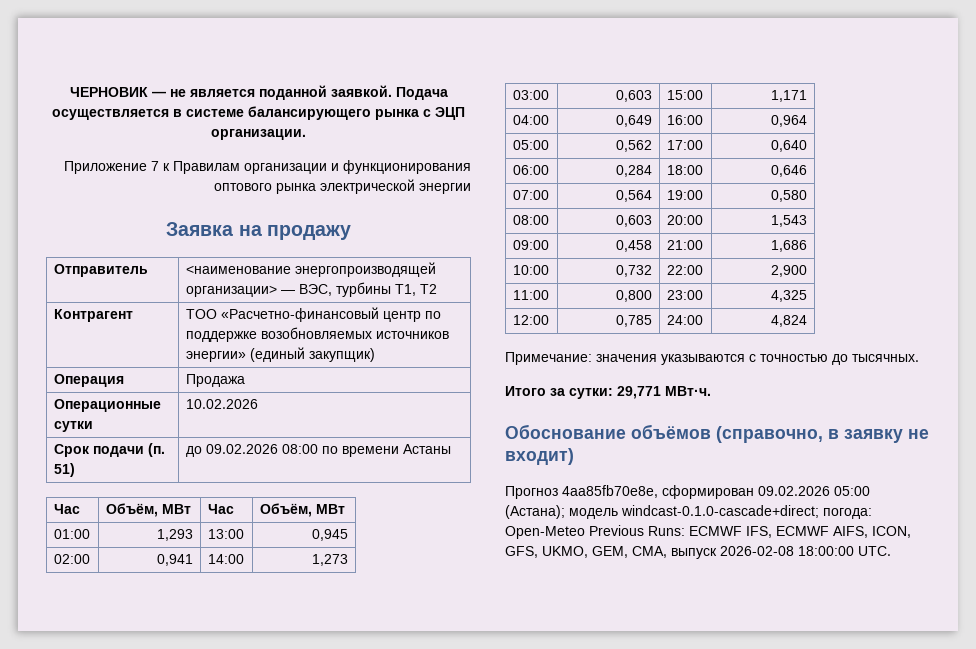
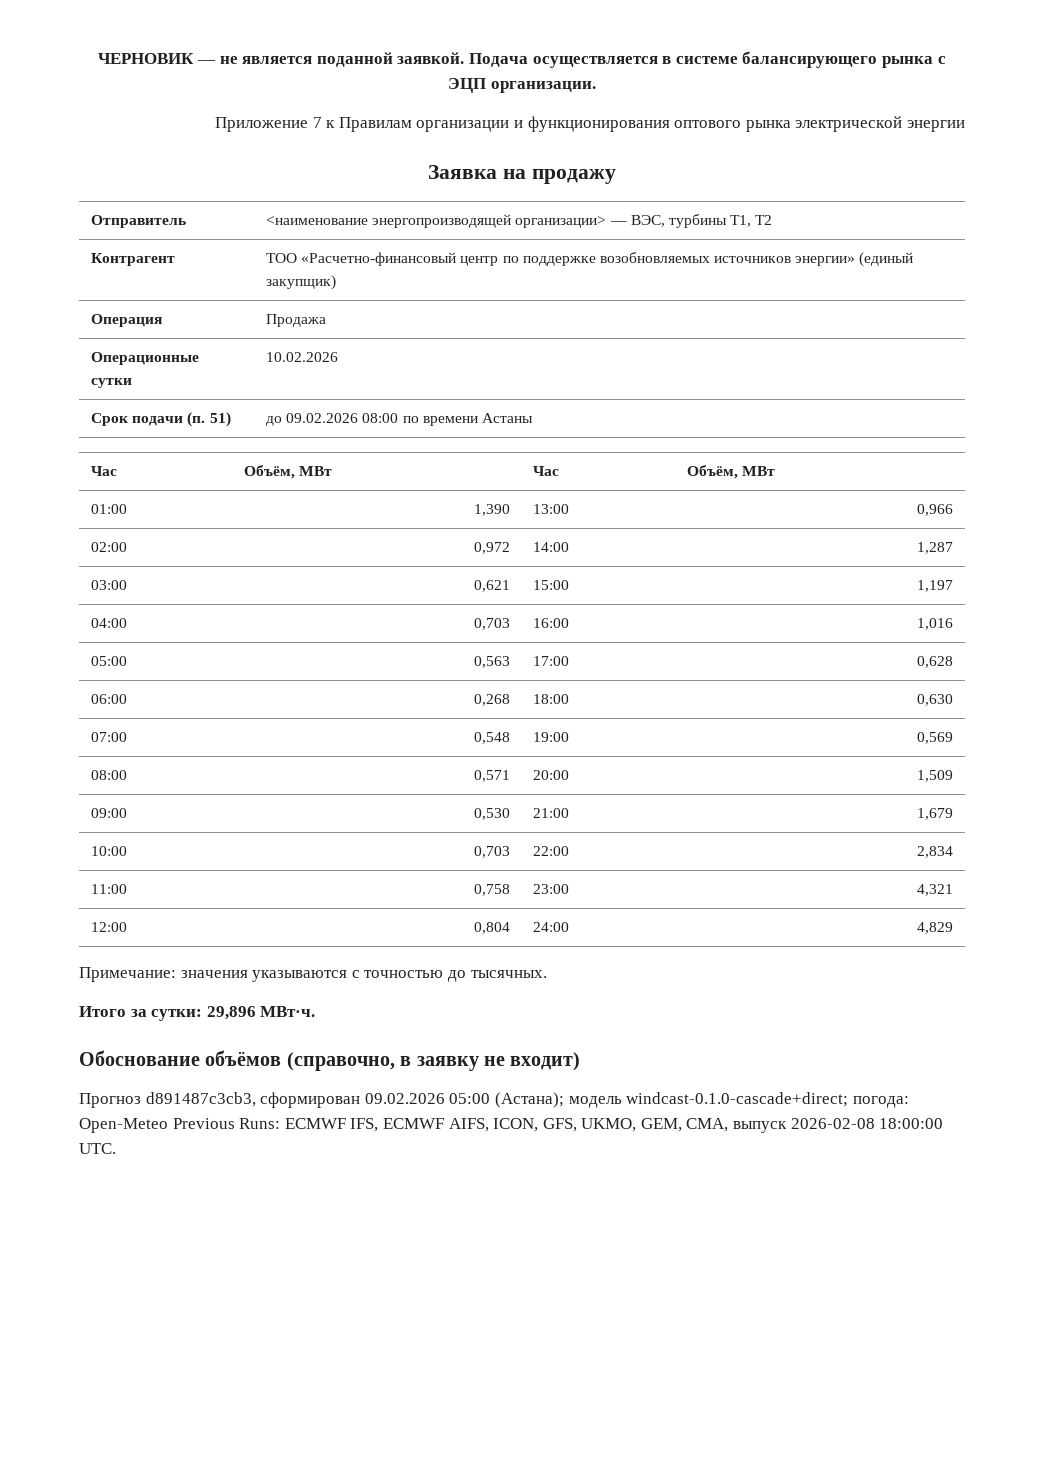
- 01:00 | 1,293 | 13:00 | 0,945
+ 01:00 | 1,390 | 13:00 | 0,966
- 02:00 | 0,941 | 14:00 | 1,273
+ 02:00 | 0,972 | 14:00 | 1,287
- 03:00 | 0,603 | 15:00 | 1,171
+ 03:00 | 0,621 | 15:00 | 1,197
- 04:00 | 0,649 | 16:00 | 0,964
+ 04:00 | 0,703 | 16:00 | 1,016
- 05:00 | 0,562 | 17:00 | 0,640
+ 05:00 | 0,563 | 17:00 | 0,628
- 06:00 | 0,284 | 18:00 | 0,646
+ 06:00 | 0,268 | 18:00 | 0,630
- 07:00 | 0,564 | 19:00 | 0,580
+ 07:00 | 0,548 | 19:00 | 0,569
- 08:00 | 0,603 | 20:00 | 1,543
+ 08:00 | 0,571 | 20:00 | 1,509
- 09:00 | 0,458 | 21:00 | 1,686
+ 09:00 | 0,530 | 21:00 | 1,679
- 10:00 | 0,732 | 22:00 | 2,900
+ 10:00 | 0,703 | 22:00 | 2,834
- 11:00 | 0,800 | 23:00 | 4,325
+ 11:00 | 0,758 | 23:00 | 4,321
- 12:00 | 0,785 | 24:00 | 4,824
+ 12:00 | 0,804 | 24:00 | 4,829
- Итого за сутки: 29,771 МВт·ч.
+ Итого за сутки: 29,896 МВт·ч.
- Прогноз 4aa85fb70e8e, сформирован 09.02.2026 05:00 (Астана); модель windcast-0.1.0-cascade+direct; погода: Open-Meteo Previous Runs: ECMWF IFS, ECMWF AIFS, ICON, GFS, UKMO, GEM, CMA, выпуск 2026-02-08 18:00:00 UTC.
+ Прогноз d891487c3cb3, сформирован 09.02.2026 05:00 (Астана); модель windcast-0.1.0-cascade+direct; погода: Open-Meteo Previous Runs: ECMWF IFS, ECMWF AIFS, ICON, GFS, UKMO, GEM, CMA, выпуск 2026-02-08 18:00:00 UTC.

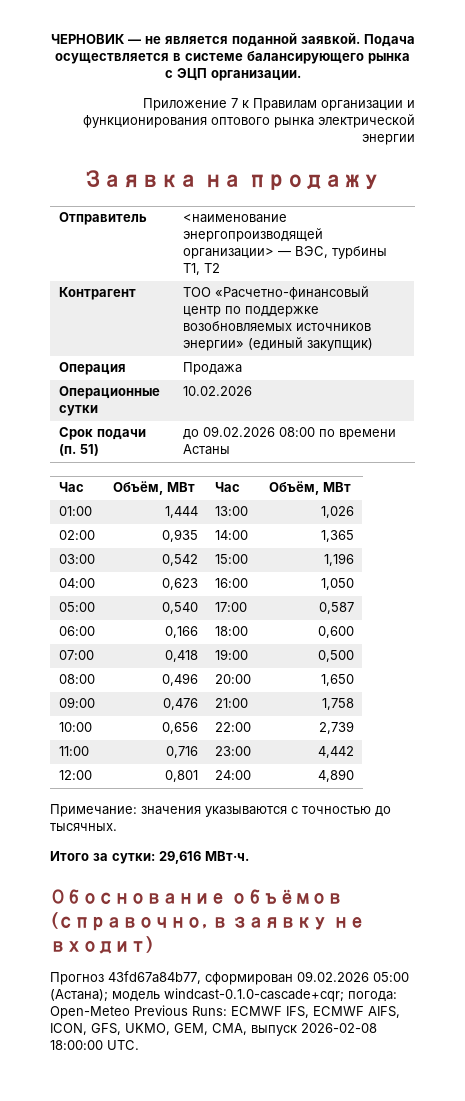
- 01:00 | 1,390 | 13:00 | 0,966
+ 01:00 | 1,444 | 13:00 | 1,026
- 02:00 | 0,972 | 14:00 | 1,287
+ 02:00 | 0,935 | 14:00 | 1,365
- 03:00 | 0,621 | 15:00 | 1,197
+ 03:00 | 0,542 | 15:00 | 1,196
- 04:00 | 0,703 | 16:00 | 1,016
+ 04:00 | 0,623 | 16:00 | 1,050
- 05:00 | 0,563 | 17:00 | 0,628
+ 05:00 | 0,540 | 17:00 | 0,587
- 06:00 | 0,268 | 18:00 | 0,630
+ 06:00 | 0,166 | 18:00 | 0,600
- 07:00 | 0,548 | 19:00 | 0,569
+ 07:00 | 0,418 | 19:00 | 0,500
- 08:00 | 0,571 | 20:00 | 1,509
+ 08:00 | 0,496 | 20:00 | 1,650
- 09:00 | 0,530 | 21:00 | 1,679
+ 09:00 | 0,476 | 21:00 | 1,758
- 10:00 | 0,703 | 22:00 | 2,834
+ 10:00 | 0,656 | 22:00 | 2,739
- 11:00 | 0,758 | 23:00 | 4,321
+ 11:00 | 0,716 | 23:00 | 4,442
- 12:00 | 0,804 | 24:00 | 4,829
+ 12:00 | 0,801 | 24:00 | 4,890
- Итого за сутки: 29,896 МВт·ч.
+ Итого за сутки: 29,616 МВт·ч.
- Прогноз d891487c3cb3, сформирован 09.02.2026 05:00 (Астана); модель windcast-0.1.0-cascade+direct; погода: Open-Meteo Previous Runs: ECMWF IFS, ECMWF AIFS, ICON, GFS, UKMO, GEM, CMA, выпуск 2026-02-08 18:00:00 UTC.
+ Прогноз 43fd67a84b77, сформирован 09.02.2026 05:00 (Астана); модель windcast-0.1.0-cascade+cqr; погода: Open-Meteo Previous Runs: ECMWF IFS, ECMWF AIFS, ICON, GFS, UKMO, GEM, CMA, выпуск 2026-02-08 18:00:00 UTC.

